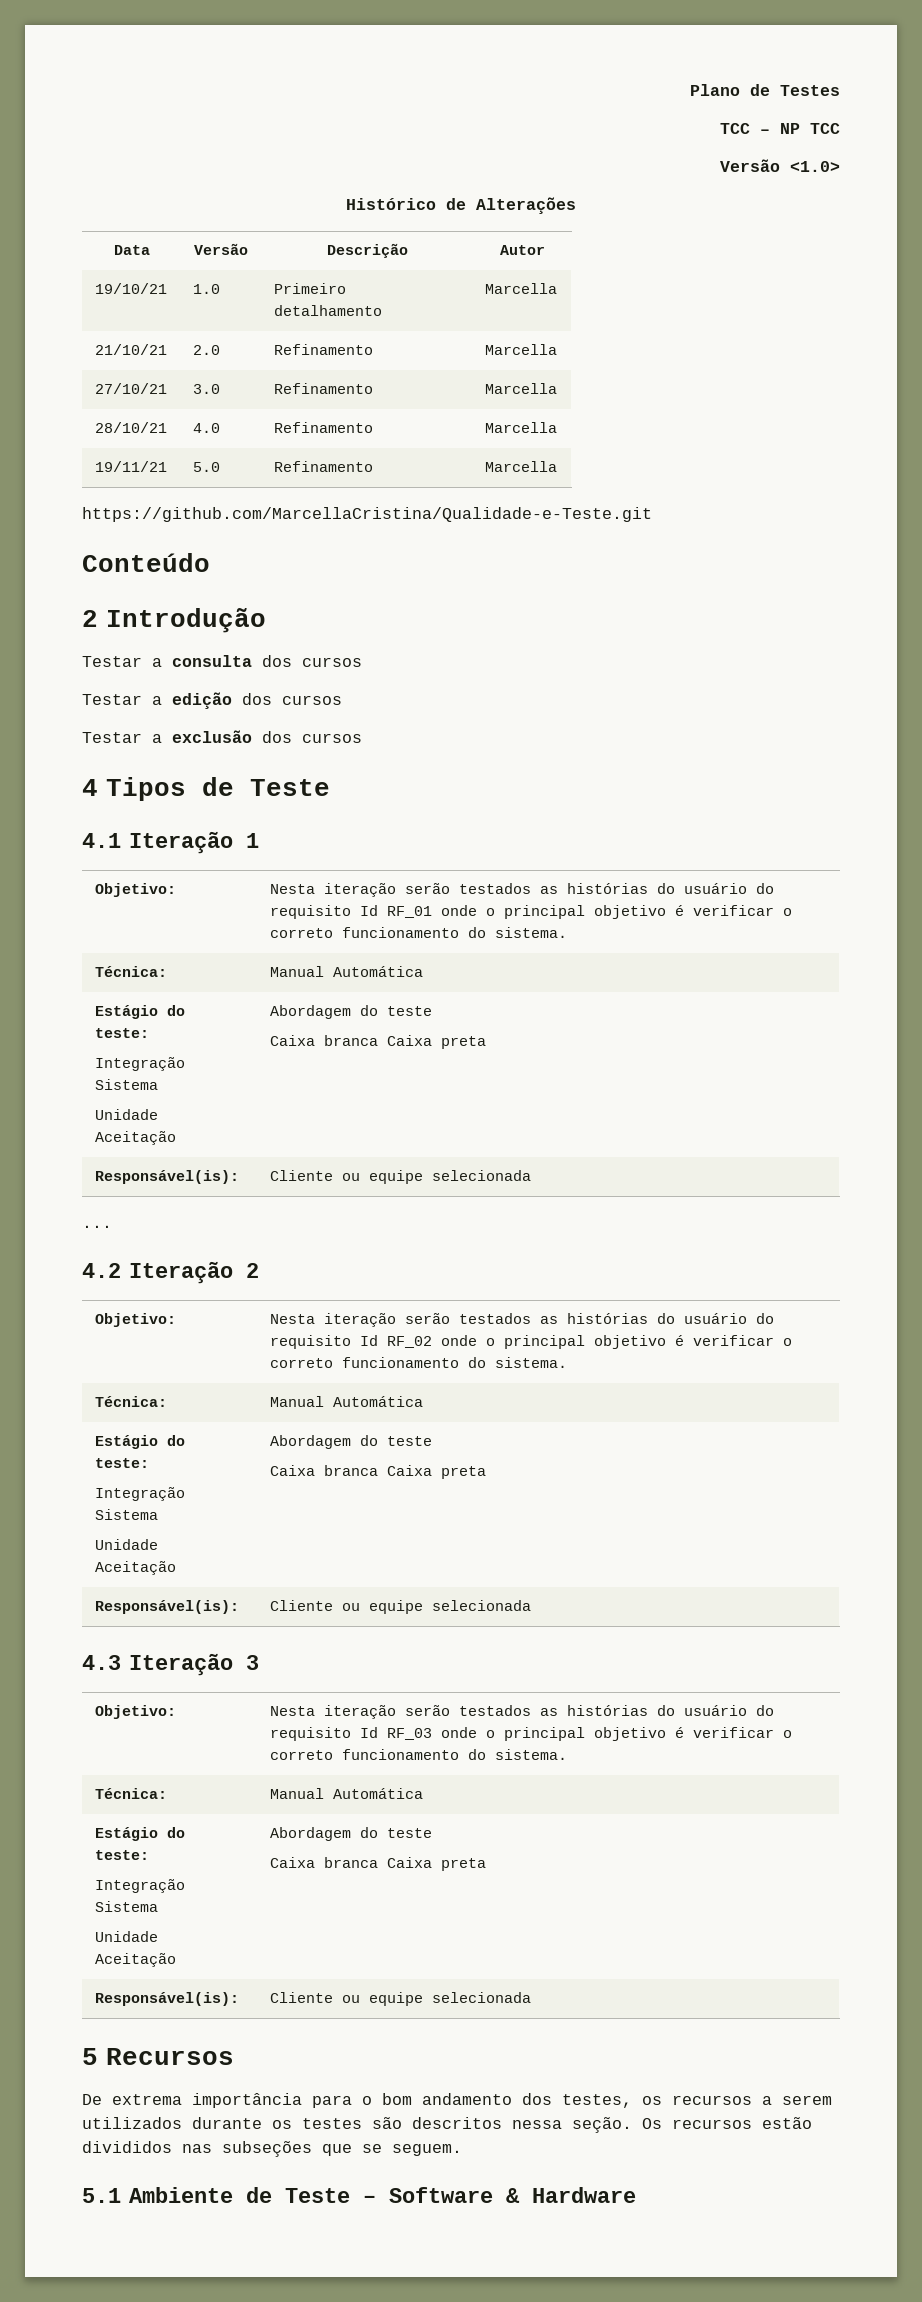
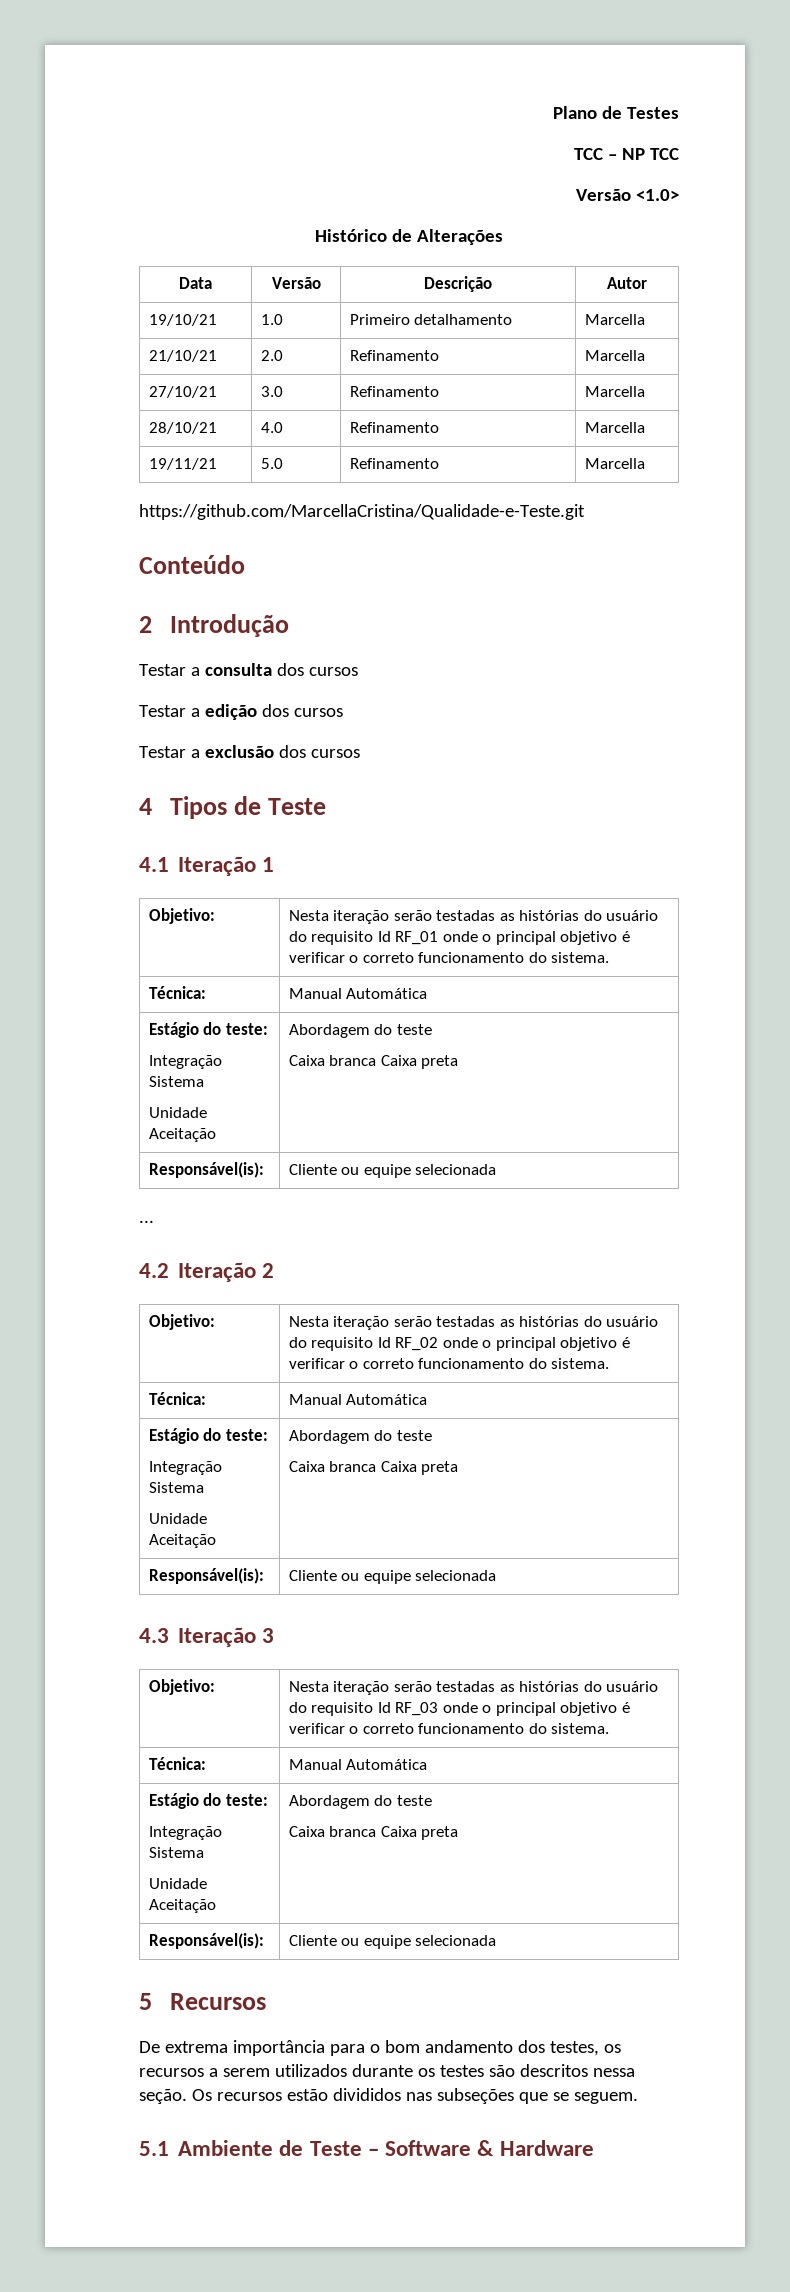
- Objetivo: | Nesta iteração serão testados as histórias do usuário do requisito Id RF_01 onde o principal objetivo é verificar o correto funcionamento do sistema.
+ Objetivo: | Nesta iteração serão testadas as histórias do usuário do requisito Id RF_01 onde o principal objetivo é verificar o correto funcionamento do sistema.
- Objetivo: | Nesta iteração serão testados as histórias do usuário do requisito Id RF_02 onde o principal objetivo é verificar o correto funcionamento do sistema.
+ Objetivo: | Nesta iteração serão testadas as histórias do usuário do requisito Id RF_02 onde o principal objetivo é verificar o correto funcionamento do sistema.
- Objetivo: | Nesta iteração serão testados as histórias do usuário do requisito Id RF_03 onde o principal objetivo é verificar o correto funcionamento do sistema.
+ Objetivo: | Nesta iteração serão testadas as histórias do usuário do requisito Id RF_03 onde o principal objetivo é verificar o correto funcionamento do sistema.

